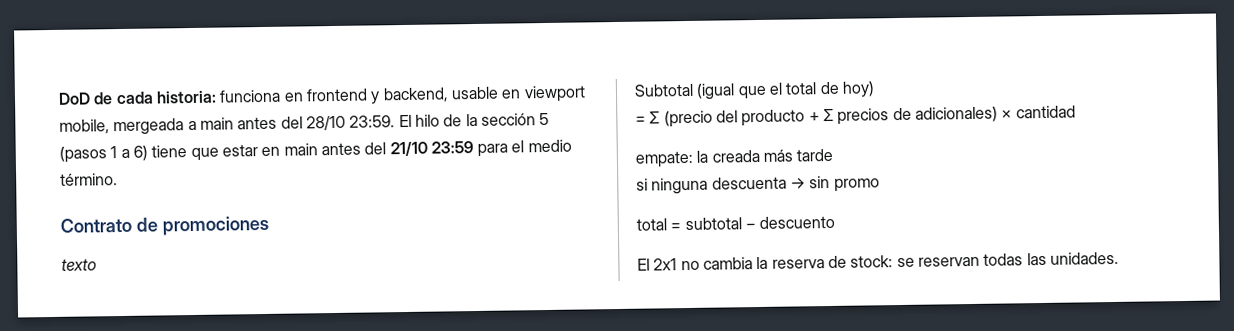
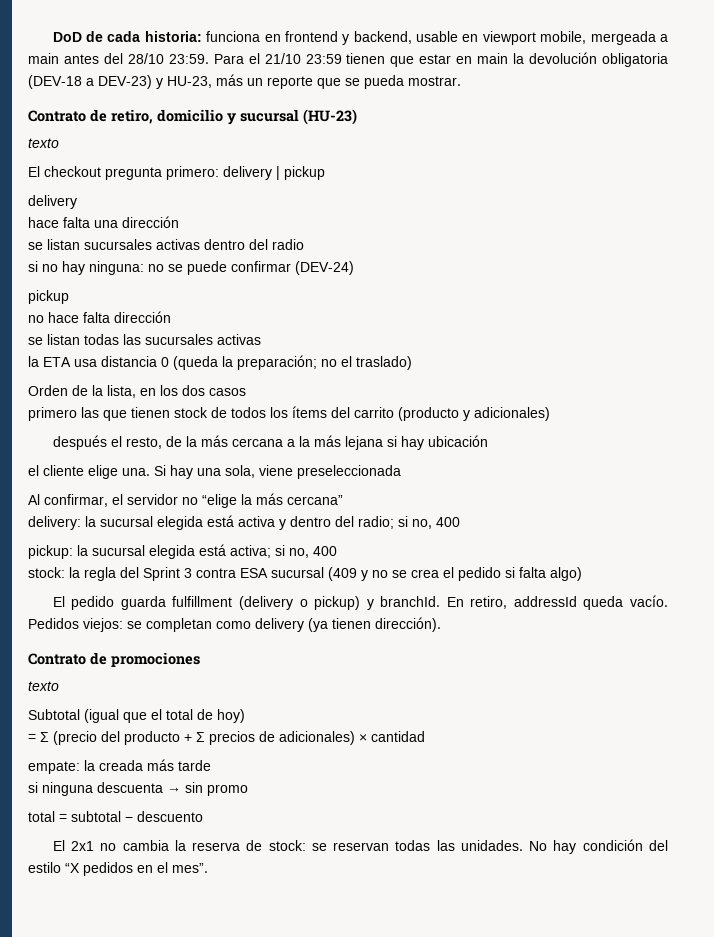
- El hilo de la sección 5 (pasos 1 a 6) tiene que estar en main antes del 21/10 23:59 para el medio término.
+ Para el 21/10 23:59 tienen que estar en main la devolución obligatoria (DEV-18 a DEV-23) y HU-23, más un reporte que se pueda mostrar.
+ Contrato de retiro, domicilio y sucursal (HU-23)
+ texto
+ El checkout pregunta primero: delivery | pickup
+ delivery
+ hace falta una dirección
+ se listan sucursales activas dentro del radio
+ si no hay ninguna: no se puede confirmar (DEV-24)
+ pickup
+ no hace falta dirección
+ se listan todas las sucursales activas
+ la ETA usa distancia 0 (queda la preparación; no el traslado)
+ Orden de la lista, en los dos casos
+ primero las que tienen stock de todos los ítems del carrito (producto y adicionales)
+ después el resto, de la más cercana a la más lejana si hay ubicación
+ el cliente elige una. Si hay una sola, viene preseleccionada
+ Al confirmar, el servidor no “elige la más cercana”
+ delivery: la sucursal elegida está activa y dentro del radio; si no, 400
+ pickup: la sucursal elegida está activa; si no, 400
+ stock: la regla del Sprint 3 contra ESA sucursal (409 y no se crea el pedido si falta algo)
+ El pedido guarda fulfillment (delivery o pickup) y branchId. En retiro, addressId queda vacío. Pedidos viejos: se completan como delivery (ya tienen dirección).
+ No hay condición del estilo “X pedidos en el mes”.

